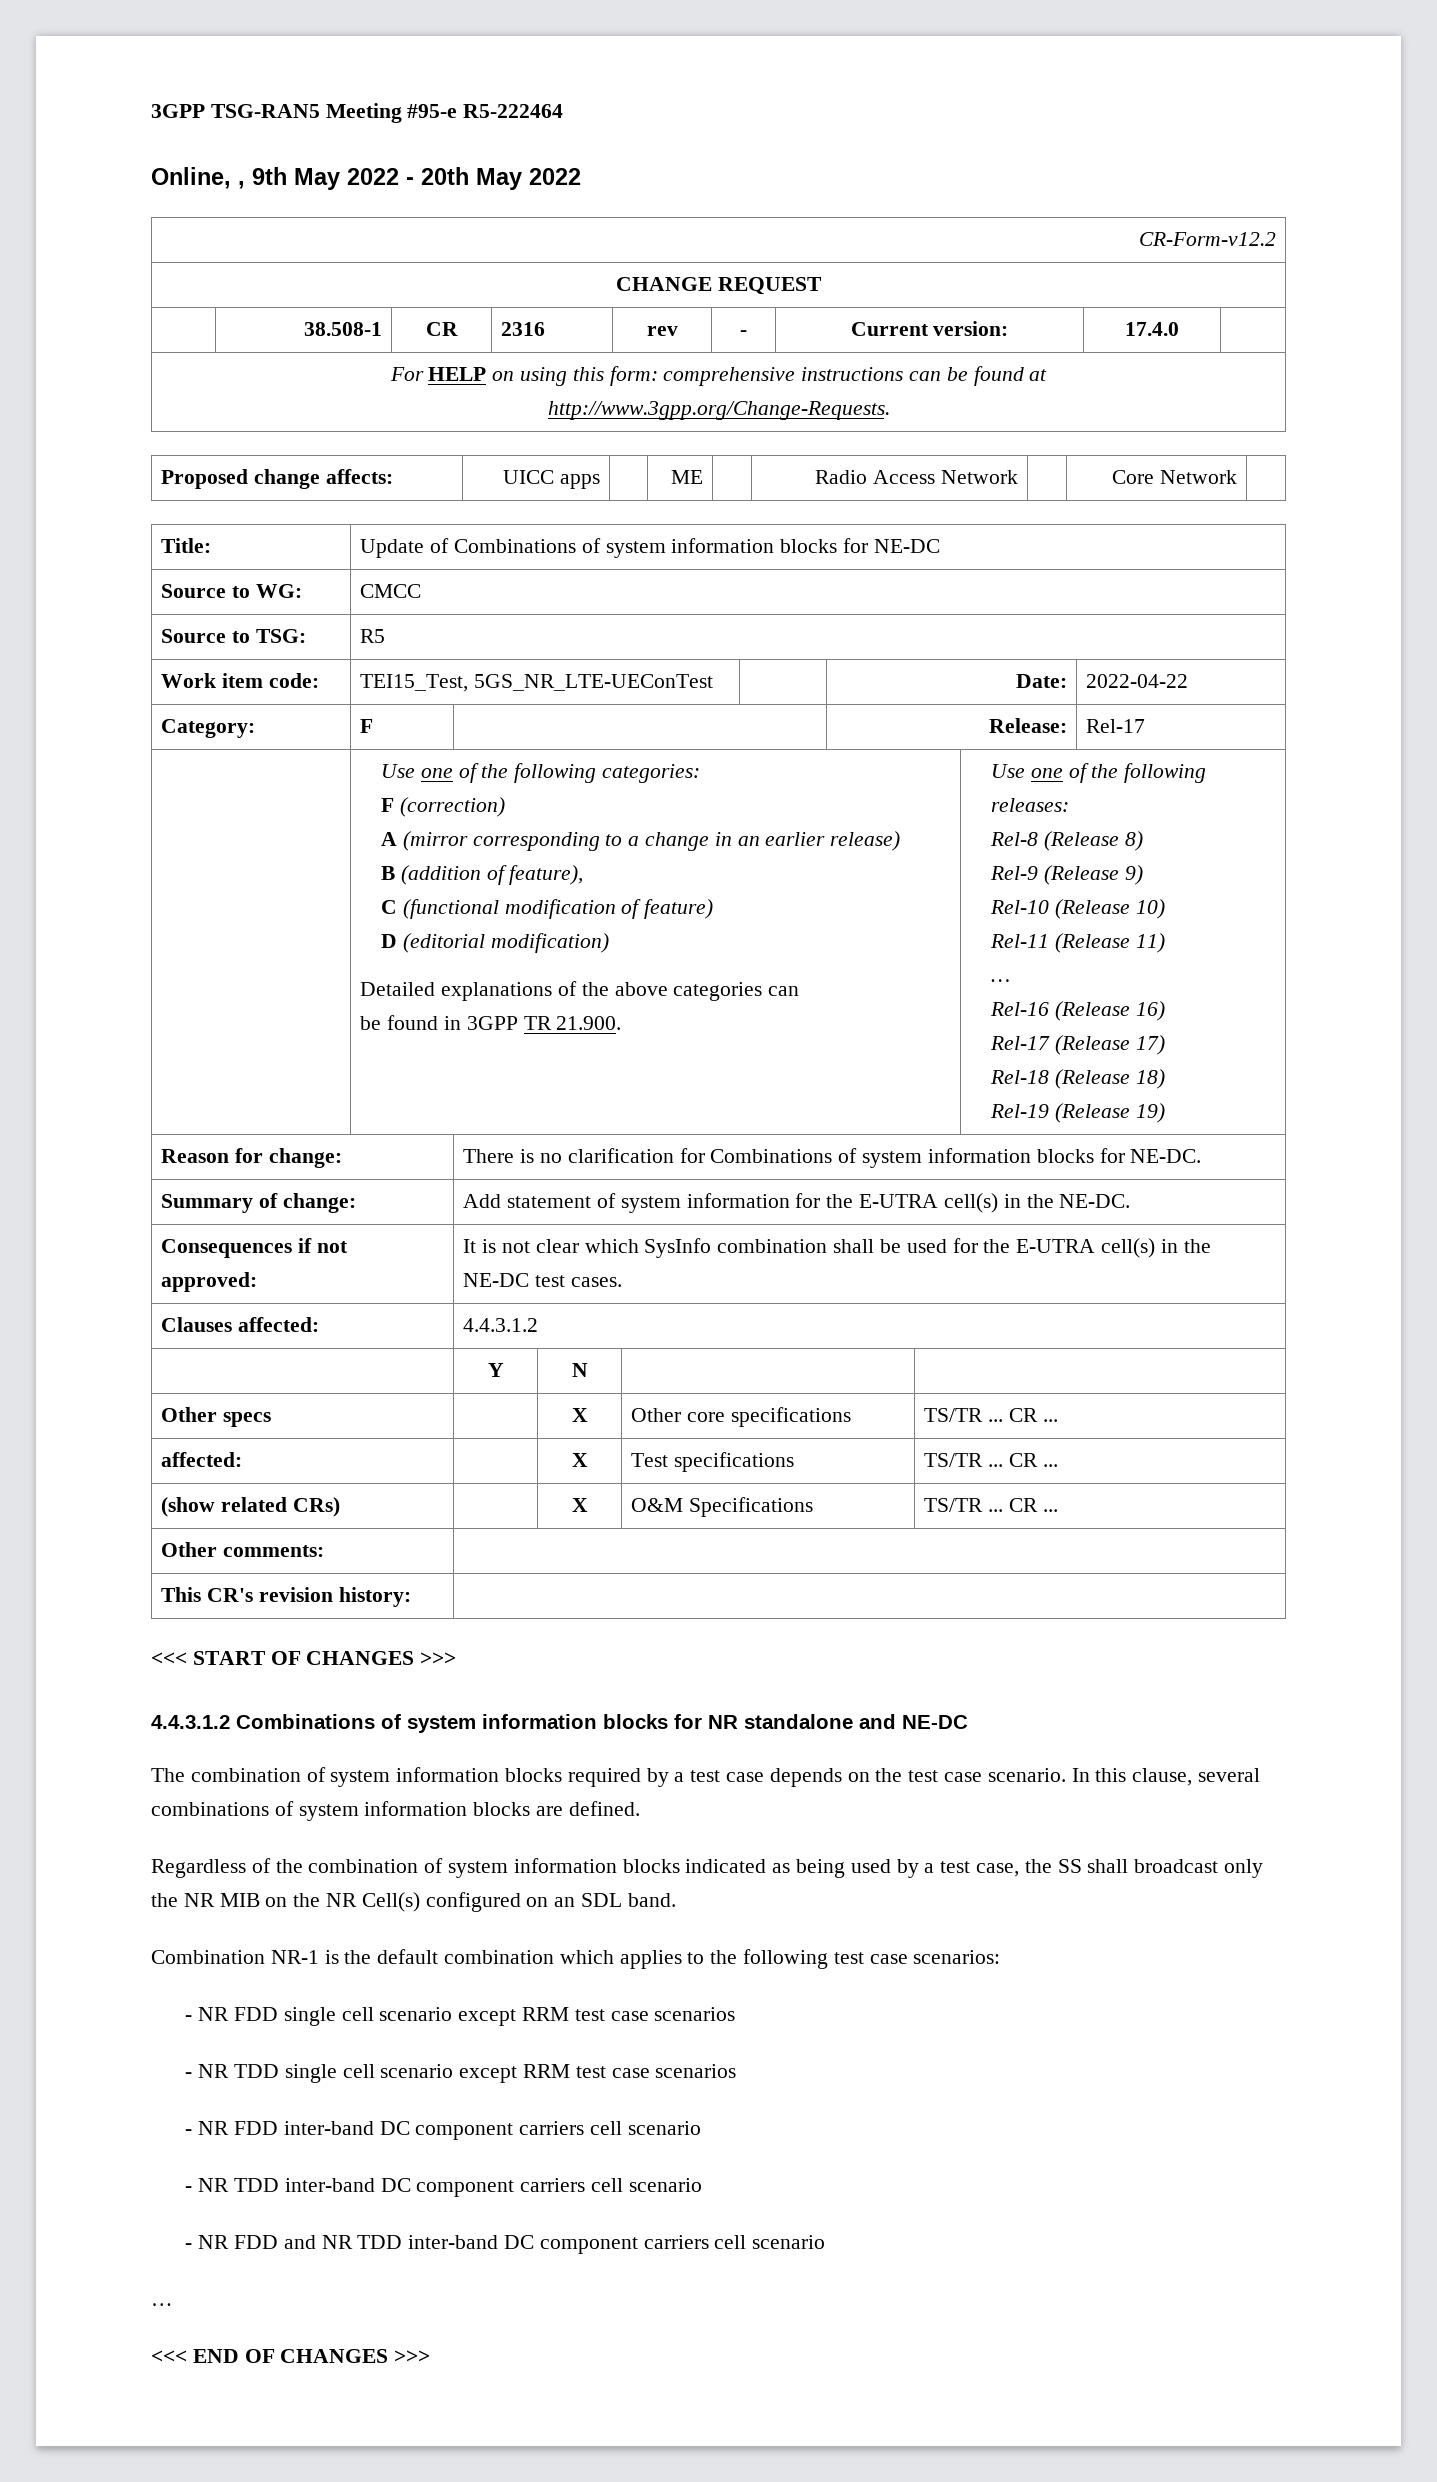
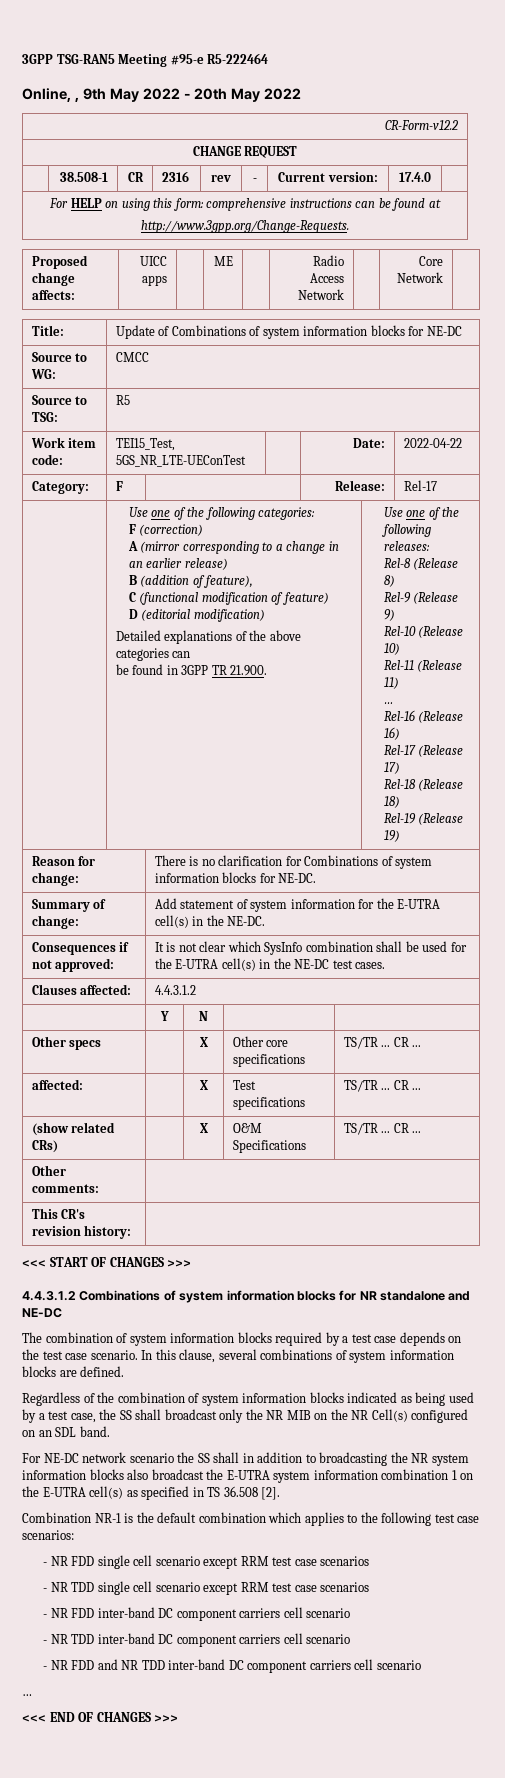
+ For NE-DC network scenario the SS shall in addition to broadcasting the NR system information blocks also broadcast the E-UTRA system information combination 1 on the E-UTRA cell(s) as specified in TS 36.508 [2].

